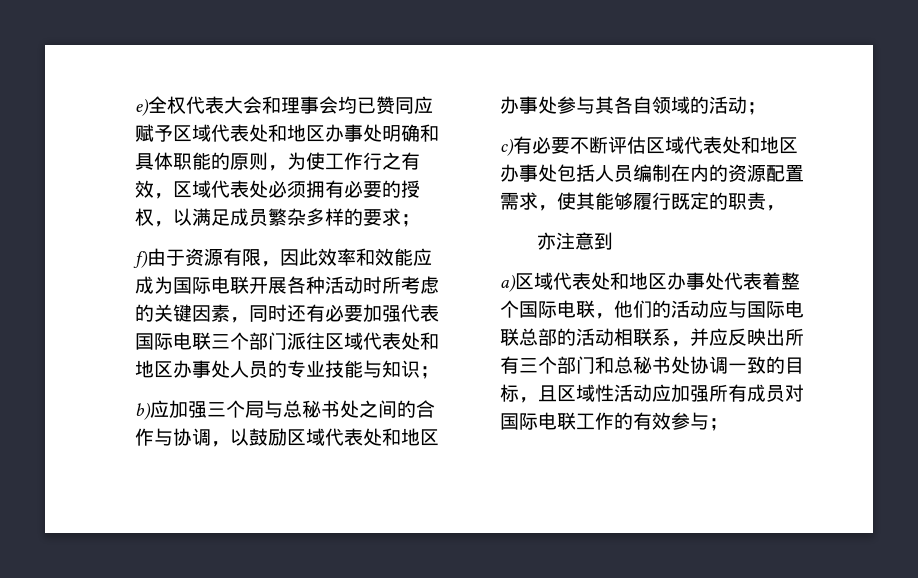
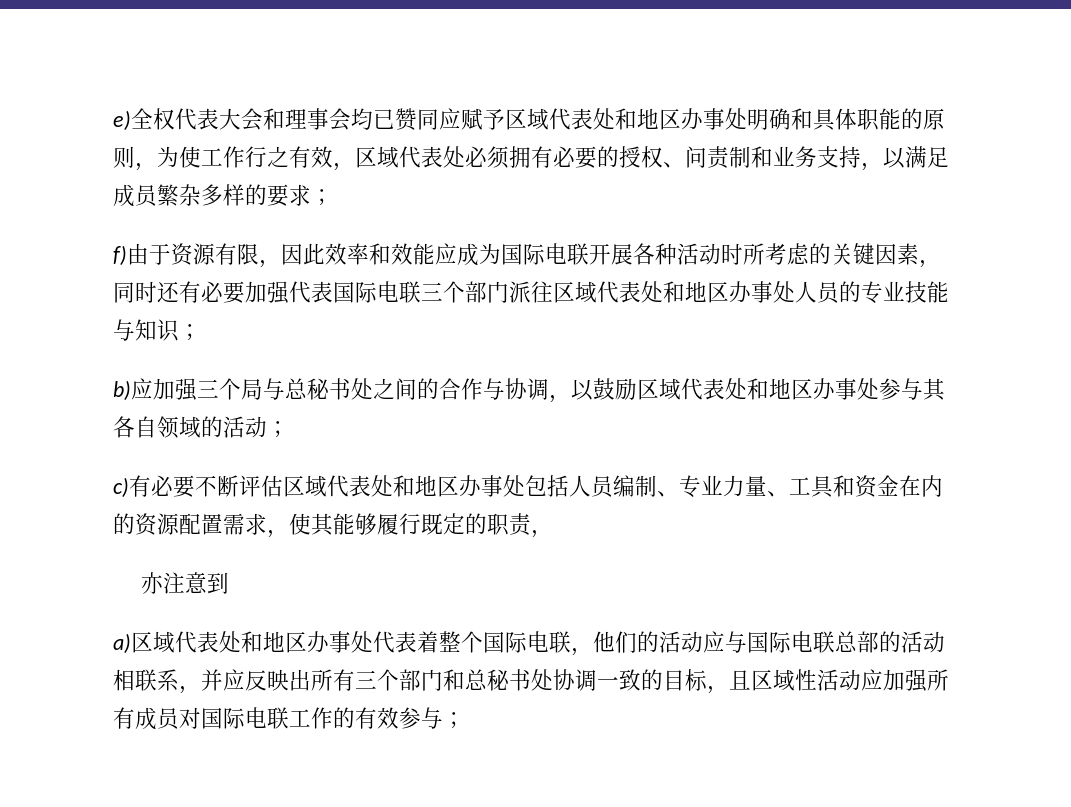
- e)全权代表大会和理事会均已赞同应赋予区域代表处和地区办事处明确和具体职能的原则，为使工作行之有效，区域代表处必须拥有必要的授权，以满足成员繁杂多样的要求；
+ e)全权代表大会和理事会均已赞同应赋予区域代表处和地区办事处明确和具体职能的原则，为使工作行之有效，区域代表处必须拥有必要的授权、问责制和业务支持，以满足成员繁杂多样的要求；
- c)有必要不断评估区域代表处和地区办事处包括人员编制在内的资源配置需求，使其能够履行既定的职责，
+ c)有必要不断评估区域代表处和地区办事处包括人员编制、专业力量、工具和资金在内的资源配置需求，使其能够履行既定的职责，

